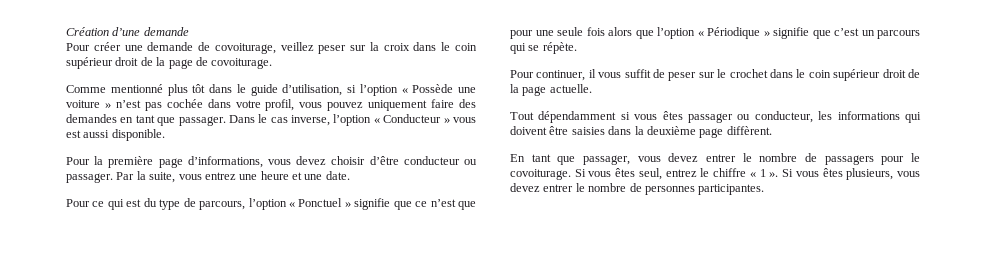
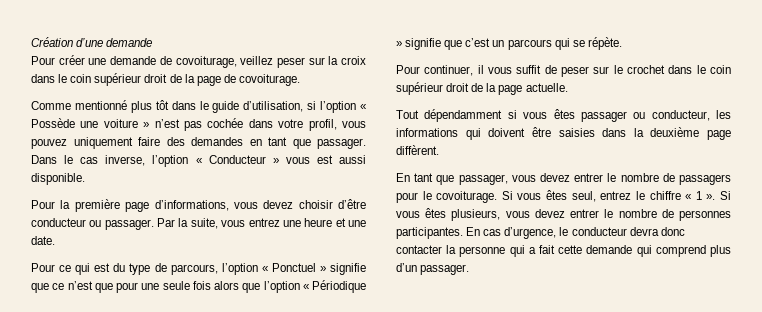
+ En cas d’urgence, le conducteur devra donc contacter la personne qui a fait cette demande qui comprend plus d’un passager.

